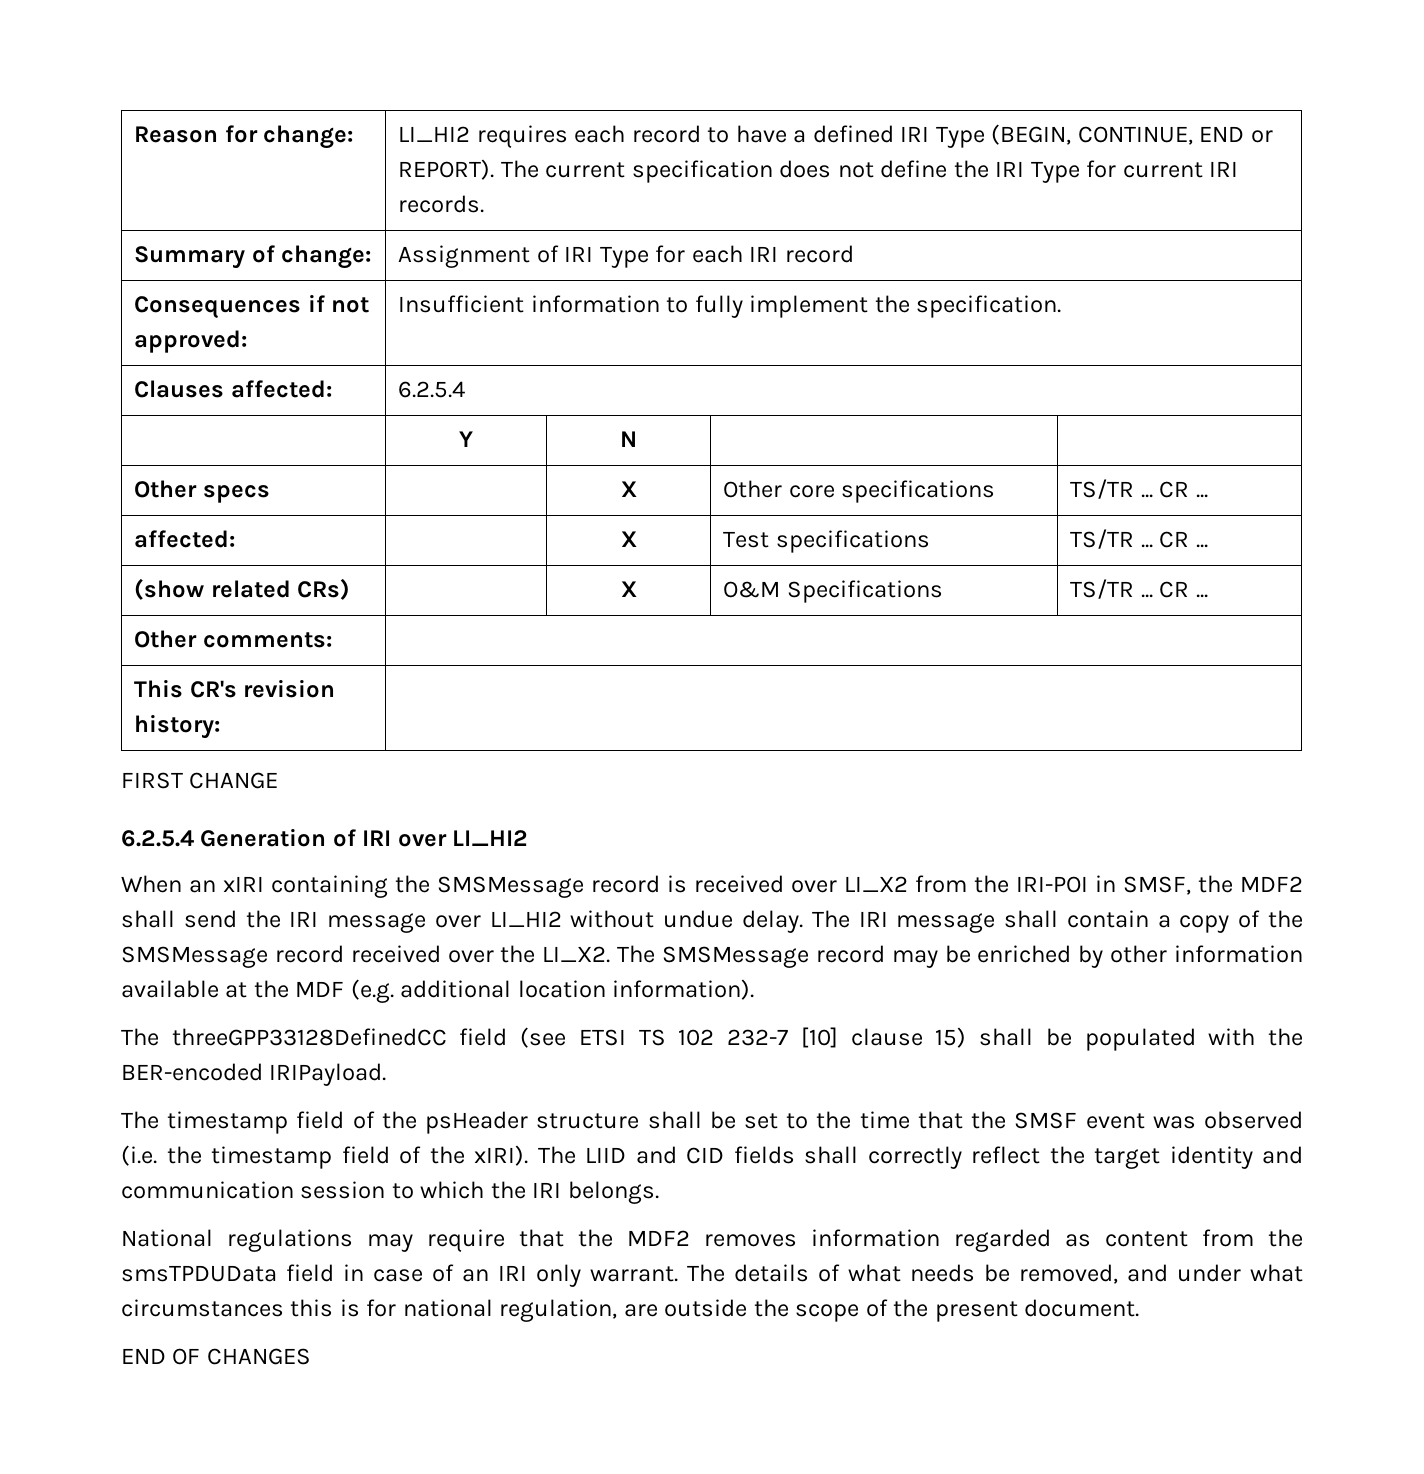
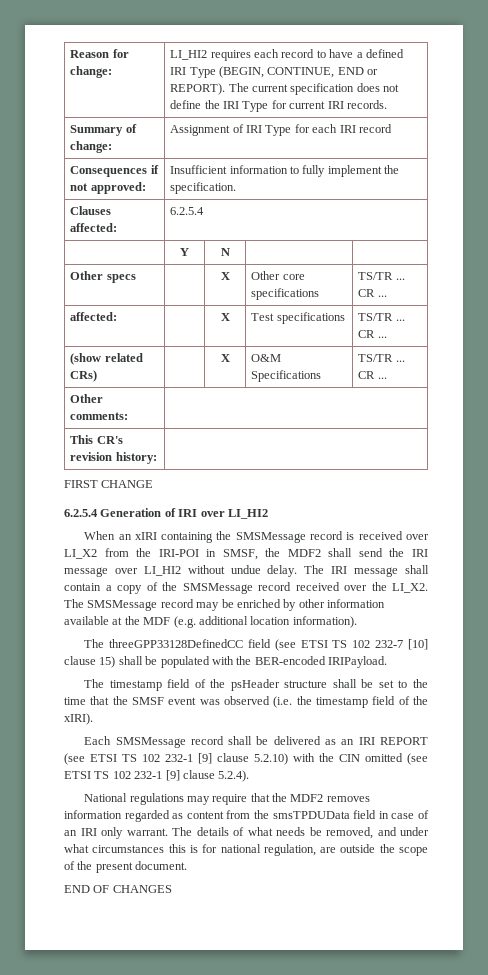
- The timestamp field of the psHeader structure shall be set to the time that the SMSF event was observed (i.e. the timestamp field of the xIRI). The LIID and CID fields shall correctly reflect the target identity and communication session to which the IRI belongs.
+ The timestamp field of the psHeader structure shall be set to the time that the SMSF event was observed (i.e. the timestamp field of the xIRI).
+ Each SMSMessage record shall be delivered as an IRI REPORT (see ETSI TS 102 232-1 [9] clause 5.2.10) with the CIN omitted (see ETSI TS 102 232-1 [9] clause 5.2.4).

